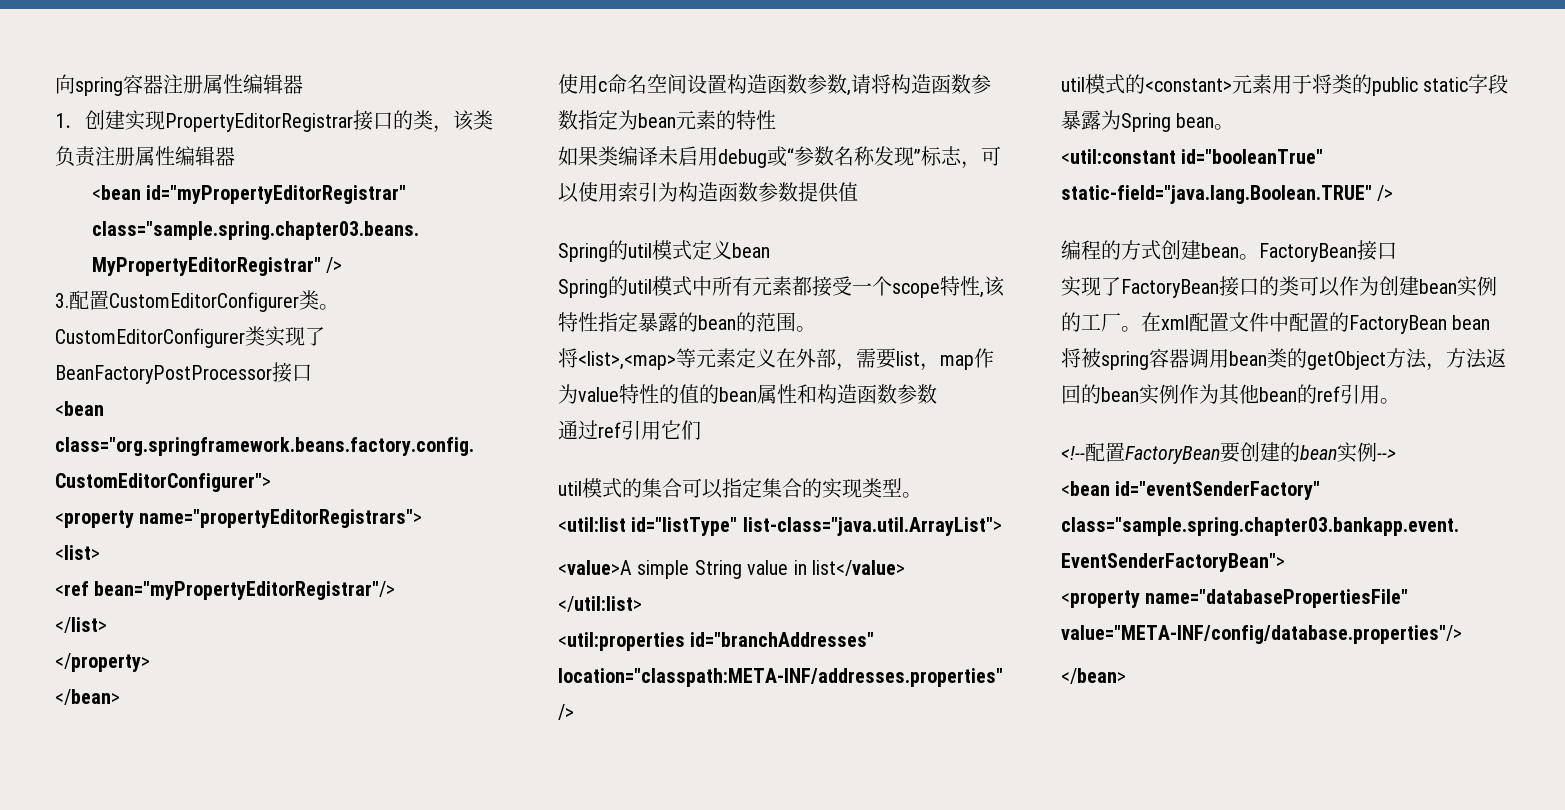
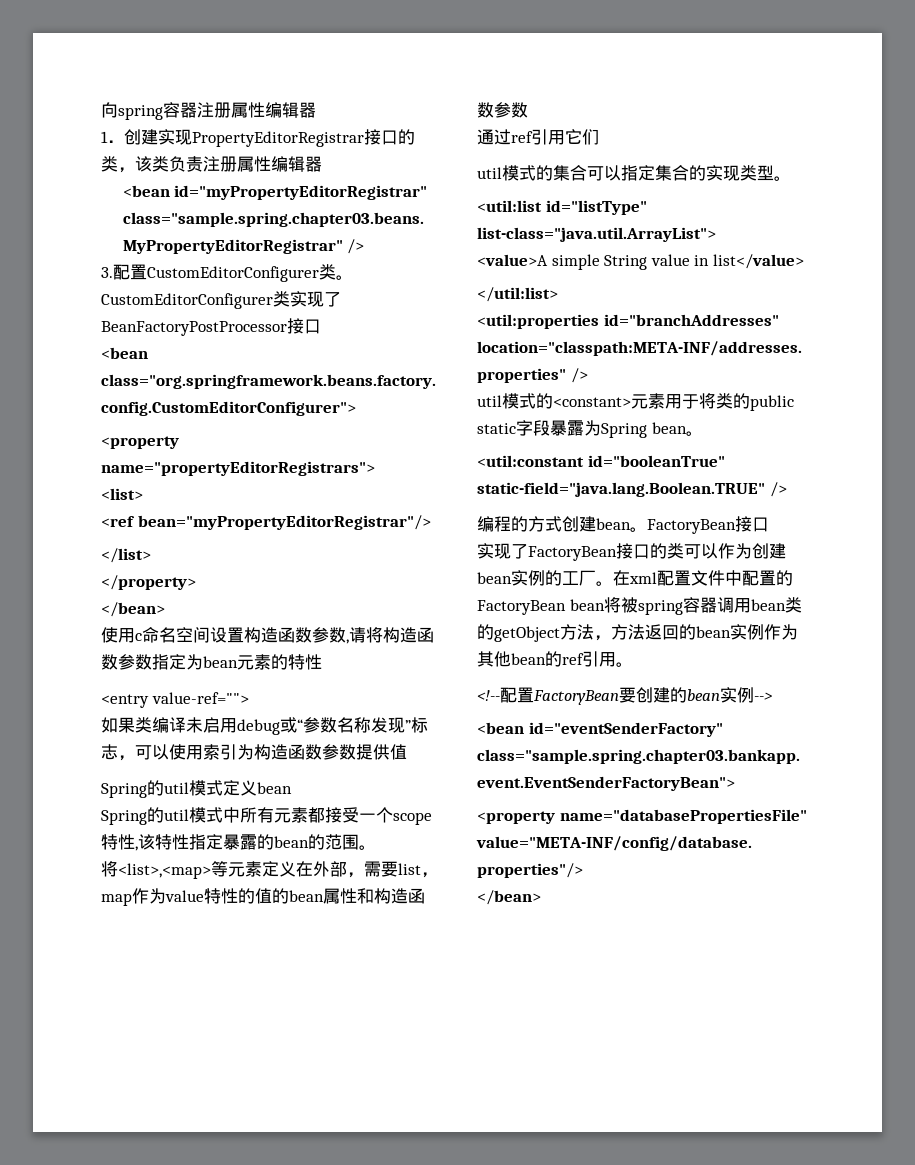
+ <entry value-ref="">

